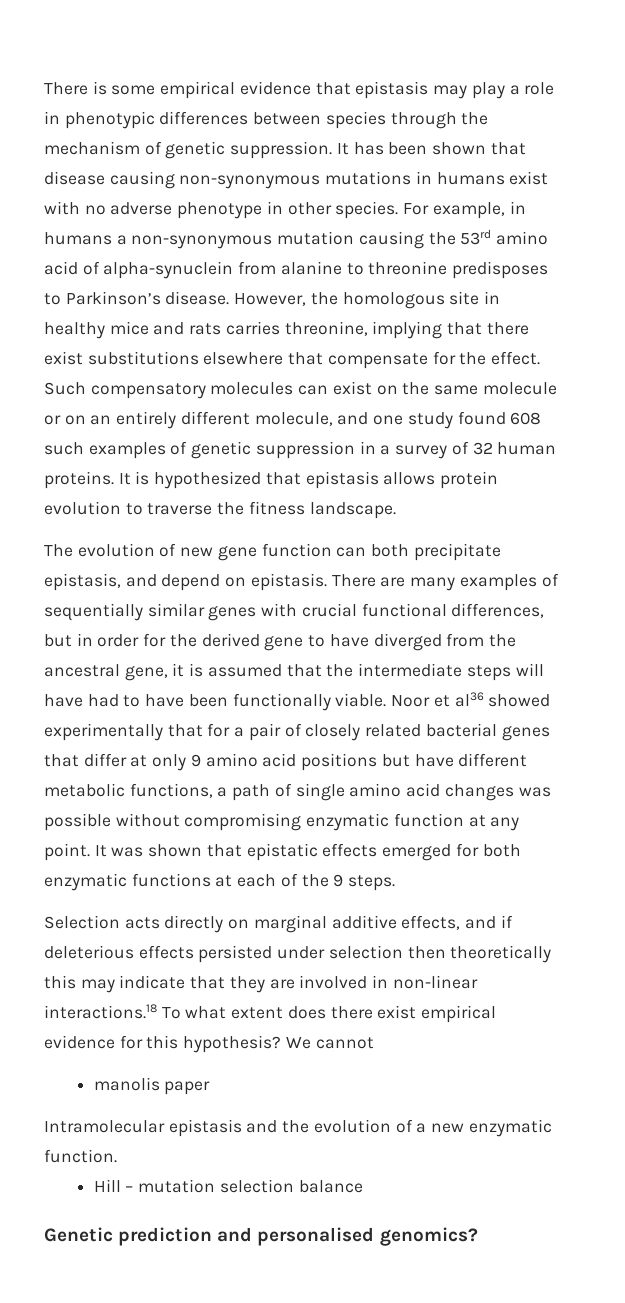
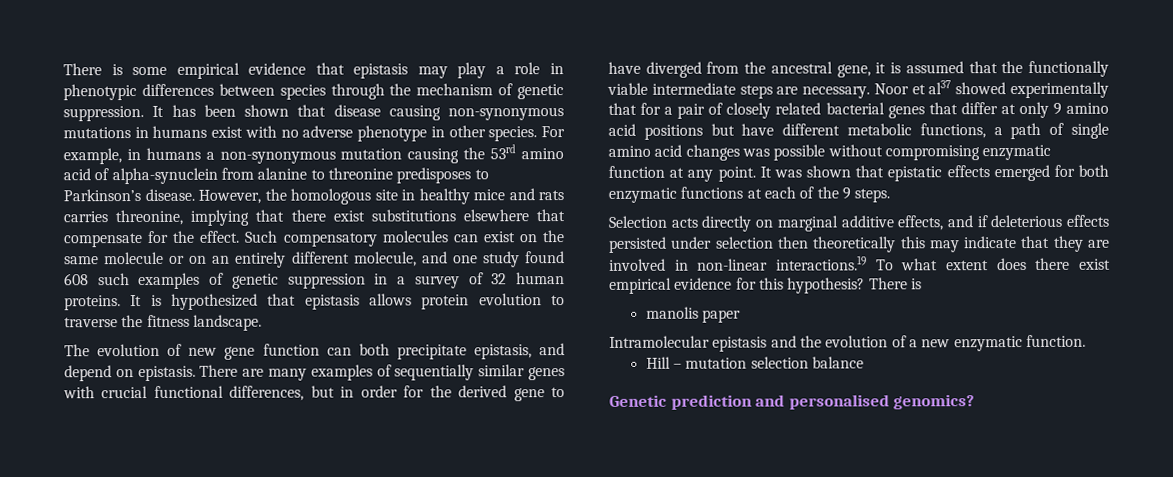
- There are many examples of sequentially similar genes with crucial functional differences, but in order for the derived gene to have diverged from the ancestral gene, it is assumed that the intermediate steps will have had to have been functionally viable.
+ There are many examples of sequentially similar genes with crucial functional differences, but in order for the derived gene to have diverged from the ancestral gene, it is assumed that the functionally viable intermediate steps are necessary.
- Noor et al36 showed experimentally that for a pair of closely related bacterial genes that differ at only 9 amino acid positions but have different metabolic functions, a path of single amino acid changes was possible without compromising enzymatic function at any point.
+ Noor et al37 showed experimentally that for a pair of closely related bacterial genes that differ at only 9 amino acid positions but have different metabolic functions, a path of single amino acid changes was possible without compromising enzymatic function at any point.
- Selection acts directly on marginal additive effects, and if deleterious effects persisted under selection then theoretically this may indicate that they are involved in non-linear interactions.18 To what extent does there exist empirical evidence for this hypothesis? We cannot
+ Selection acts directly on marginal additive effects, and if deleterious effects persisted under selection then theoretically this may indicate that they are involved in non-linear interactions.19 To what extent does there exist empirical evidence for this hypothesis? There is

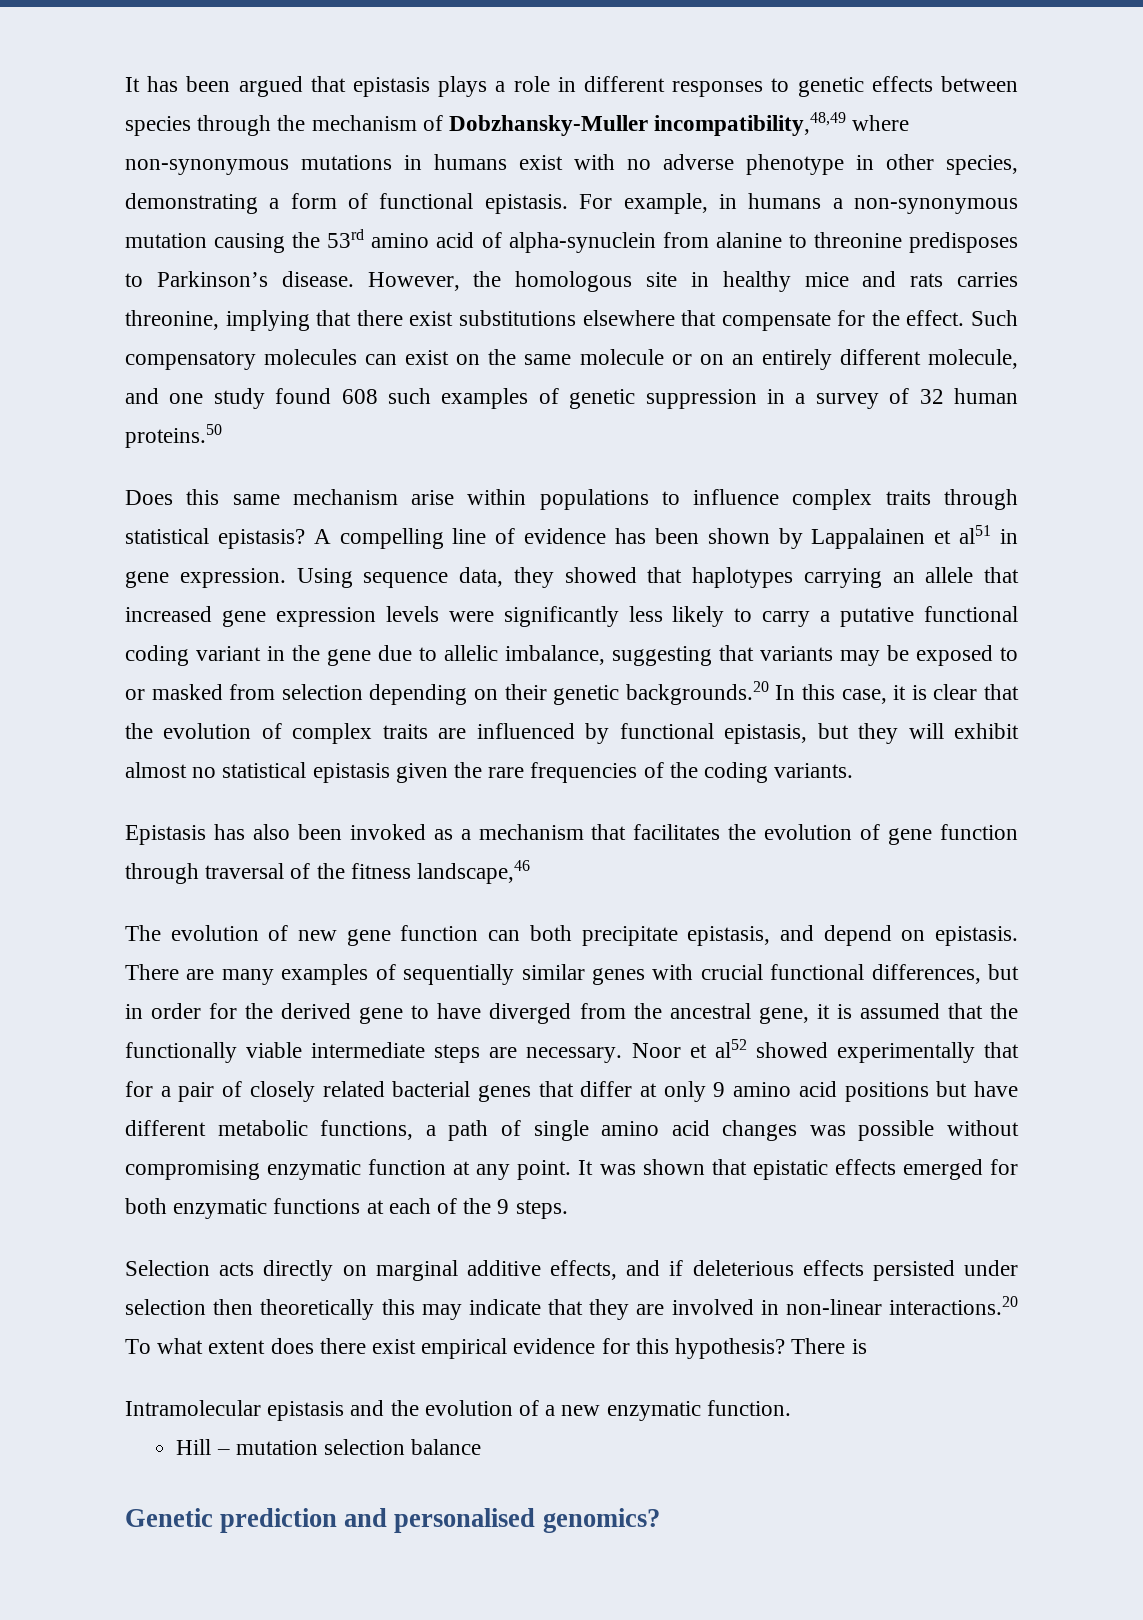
- There is some empirical evidence that epistasis may play a role in phenotypic differences between species through the mechanism of genetic suppression. It has been shown that disease causing non-synonymous mutations in humans exist with no adverse phenotype in other species.
+ It has been argued that epistasis plays a role in different responses to genetic effects between species through the mechanism of Dobzhansky-Muller incompatibility,48,49 where non-synonymous mutations in humans exist with no adverse phenotype in other species, demonstrating a form of functional epistasis.
- Such compensatory molecules can exist on the same molecule or on an entirely different molecule, and one study found 608 such examples of genetic suppression in a survey of 32 human proteins. It is hypothesized that epistasis allows protein evolution to traverse the fitness landscape.
+ Such compensatory molecules can exist on the same molecule or on an entirely different molecule, and one study found 608 such examples of genetic suppression in a survey of 32 human proteins.50
+ Does this same mechanism arise within populations to influence complex traits through statistical epistasis? A compelling line of evidence has been shown by Lappalainen et al51 in gene expression. Using sequence data, they showed that haplotypes carrying an allele that increased gene expression levels were significantly less likely to carry a putative functional coding variant in the gene due to allelic imbalance, suggesting that variants may be exposed to or masked from selection depending on their genetic backgrounds.20 In this case, it is clear that the evolution of complex traits are influenced by functional epistasis, but they will exhibit almost no statistical epistasis given the rare frequencies of the coding variants.
+ Epistasis has also been invoked as a mechanism that facilitates the evolution of gene function through traversal of the fitness landscape,46
- Noor et al37 showed experimentally that for a pair of closely related bacterial genes that differ at only 9 amino acid positions but have different metabolic functions, a path of single amino acid changes was possible without compromising enzymatic function at any point.
+ Noor et al52 showed experimentally that for a pair of closely related bacterial genes that differ at only 9 amino acid positions but have different metabolic functions, a path of single amino acid changes was possible without compromising enzymatic function at any point.
- Selection acts directly on marginal additive effects, and if deleterious effects persisted under selection then theoretically this may indicate that they are involved in non-linear interactions.19 To what extent does there exist empirical evidence for this hypothesis?
+ Selection acts directly on marginal additive effects, and if deleterious effects persisted under selection then theoretically this may indicate that they are involved in non-linear interactions.20 To what extent does there exist empirical evidence for this hypothesis?
- manolis paper

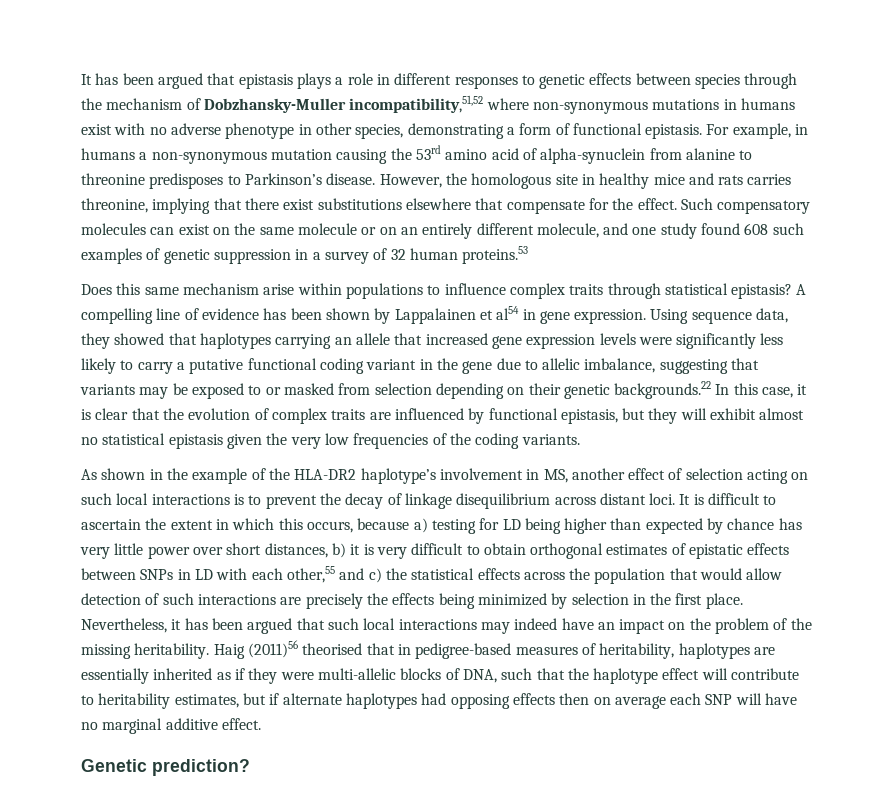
- It has been argued that epistasis plays a role in different responses to genetic effects between species through the mechanism of Dobzhansky-Muller incompatibility,48,49 where non-synonymous mutations in humans exist with no adverse phenotype in other species, demonstrating a form of functional epistasis.
+ It has been argued that epistasis plays a role in different responses to genetic effects between species through the mechanism of Dobzhansky-Muller incompatibility,51,52 where non-synonymous mutations in humans exist with no adverse phenotype in other species, demonstrating a form of functional epistasis.
- Such compensatory molecules can exist on the same molecule or on an entirely different molecule, and one study found 608 such examples of genetic suppression in a survey of 32 human proteins.50
+ Such compensatory molecules can exist on the same molecule or on an entirely different molecule, and one study found 608 such examples of genetic suppression in a survey of 32 human proteins.53
- A compelling line of evidence has been shown by Lappalainen et al51 in gene expression.
+ A compelling line of evidence has been shown by Lappalainen et al54 in gene expression.
- Using sequence data, they showed that haplotypes carrying an allele that increased gene expression levels were significantly less likely to carry a putative functional coding variant in the gene due to allelic imbalance, suggesting that variants may be exposed to or masked from selection depending on their genetic backgrounds.20 In this case, it is clear that the evolution of complex traits are influenced by functional epistasis, but they will exhibit almost no statistical epistasis given the rare frequencies of the coding variants.
+ Using sequence data, they showed that haplotypes carrying an allele that increased gene expression levels were significantly less likely to carry a putative functional coding variant in the gene due to allelic imbalance, suggesting that variants may be exposed to or masked from selection depending on their genetic backgrounds.22 In this case, it is clear that the evolution of complex traits are influenced by functional epistasis, but they will exhibit almost no statistical epistasis given the very low frequencies of the coding variants.
- Epistasis has also been invoked as a mechanism that facilitates the evolution of gene function through traversal of the fitness landscape,46
- The evolution of new gene function can both precipitate epistasis, and depend on epistasis. There are many examples of sequentially similar genes with crucial functional differences, but in order for the derived gene to have diverged from the ancestral gene, it is assumed that the functionally viable intermediate steps are necessary. Noor et al52 showed experimentally that for a pair of closely related bacterial genes that differ at only 9 amino acid positions but have different metabolic functions, a path of single amino acid changes was possible without compromising enzymatic function at any point. It was shown that epistatic effects emerged for both enzymatic functions at each of the 9 steps.
- Selection acts directly on marginal additive effects, and if deleterious effects persisted under selection then theoretically this may indicate that they are involved in non-linear interactions.20 To what extent does there exist empirical evidence for this hypothesis? There is
- Intramolecular epistasis and the evolution of a new enzymatic function.
- Hill – mutation selection balance
- Genetic prediction and personalised genomics?
+ As shown in the example of the HLA-DR2 haplotype’s involvement in MS, another effect of selection acting on such local interactions is to prevent the decay of linkage disequilibrium across distant loci. It is difficult to ascertain the extent in which this occurs, because a) testing for LD being higher than expected by chance has very little power over short distances, b) it is very difficult to obtain orthogonal estimates of epistatic effects between SNPs in LD with each other,55 and c) the statistical effects across the population that would allow detection of such interactions are precisely the effects being minimized by selection in the first place. Nevertheless, it has been argued that such local interactions may indeed have an impact on the problem of the missing heritability. Haig (2011)56 theorised that in pedigree-based measures of heritability, haplotypes are essentially inherited as if they were multi-allelic blocks of DNA, such that the haplotype effect will contribute to heritability estimates, but if alternate haplotypes had opposing effects then on average each SNP will have no marginal additive effect.
+ Genetic prediction?

